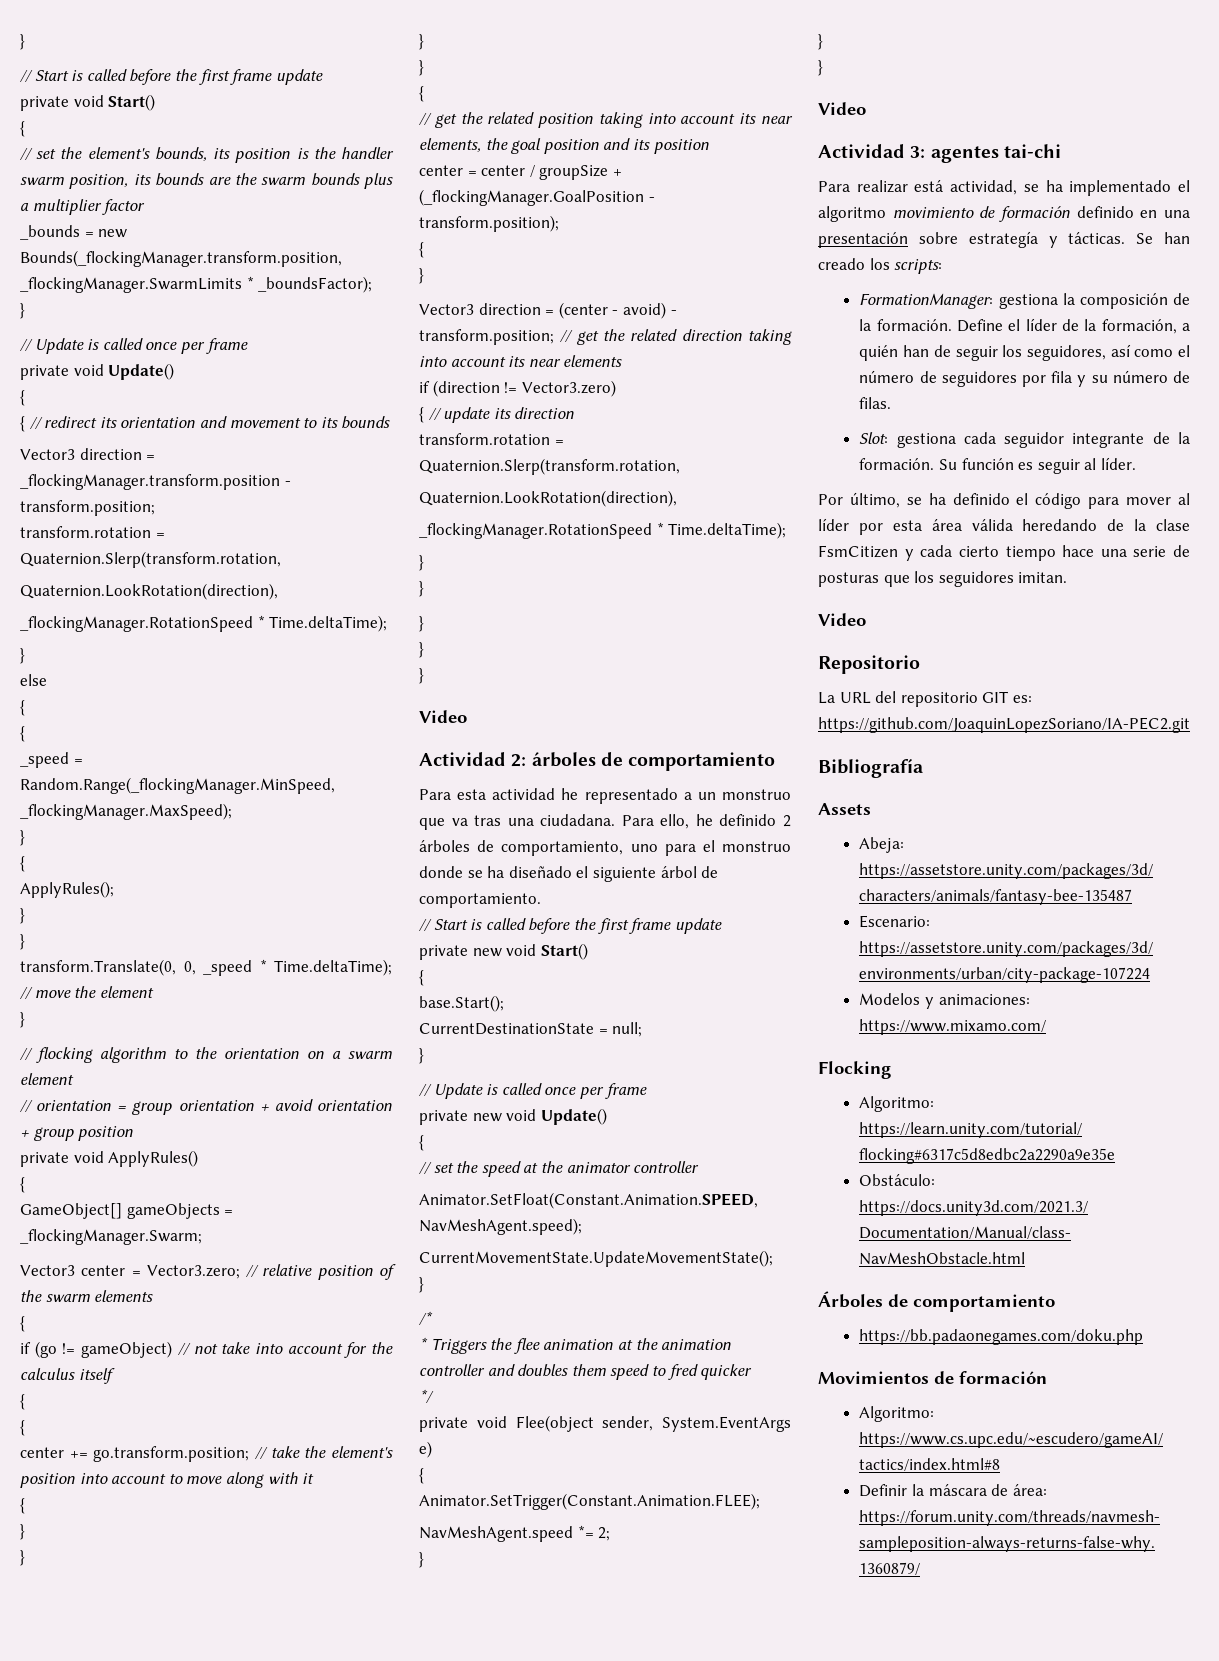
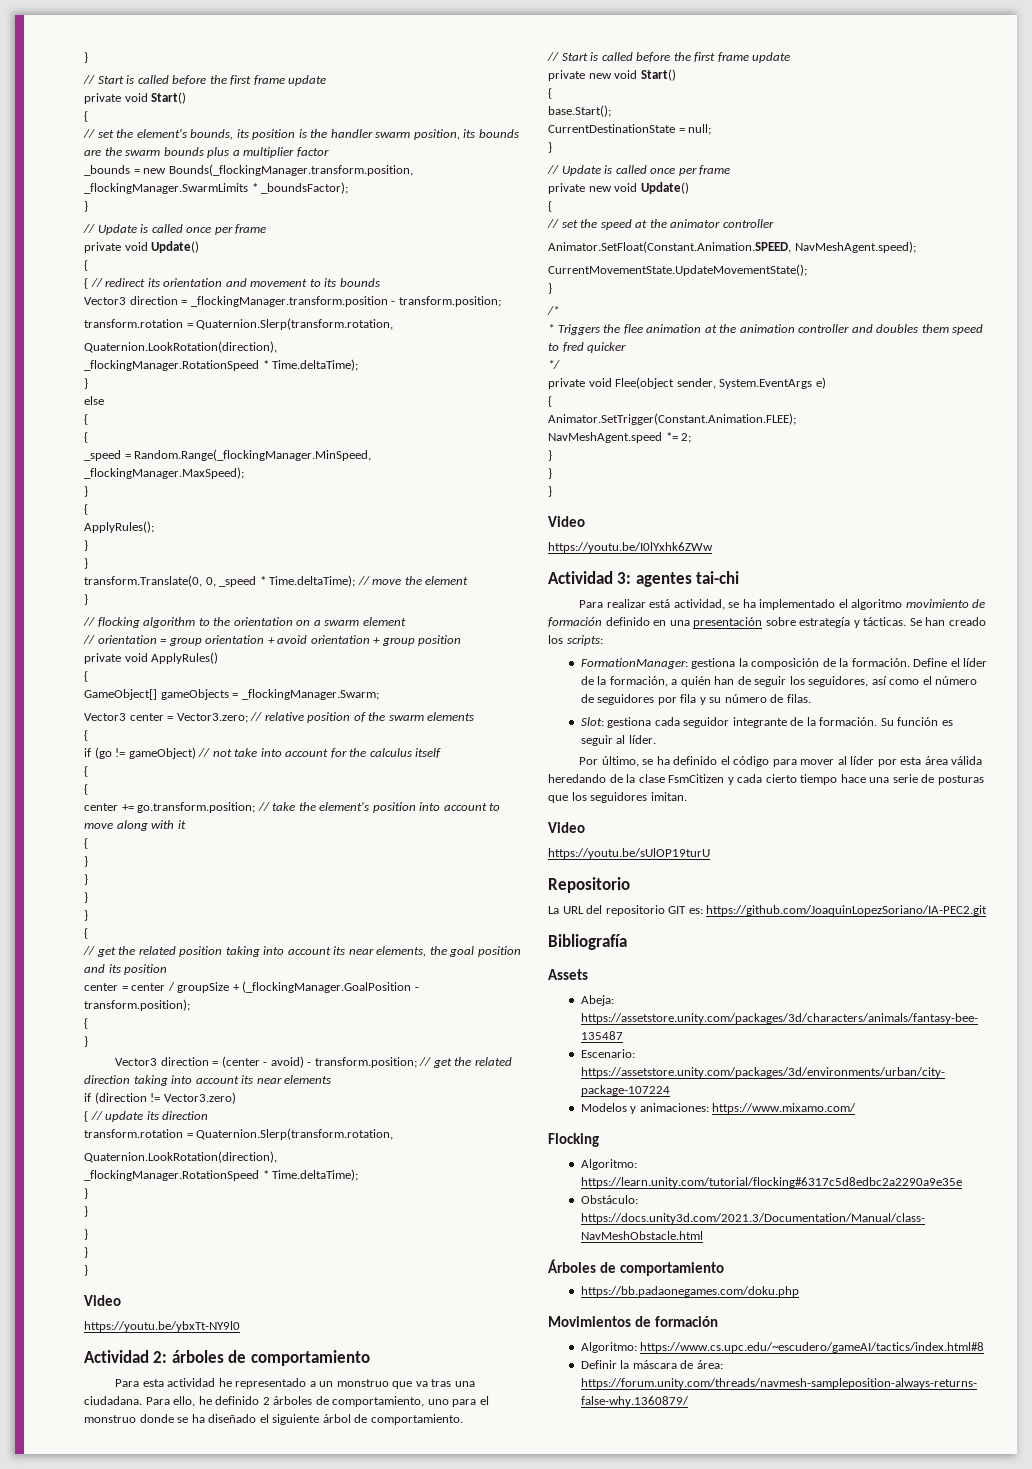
+ https://youtu.be/ybxTt-NY9l0
+ https://youtu.be/I0lYxhk6ZWw
+ https://youtu.be/sUlOP19turU

